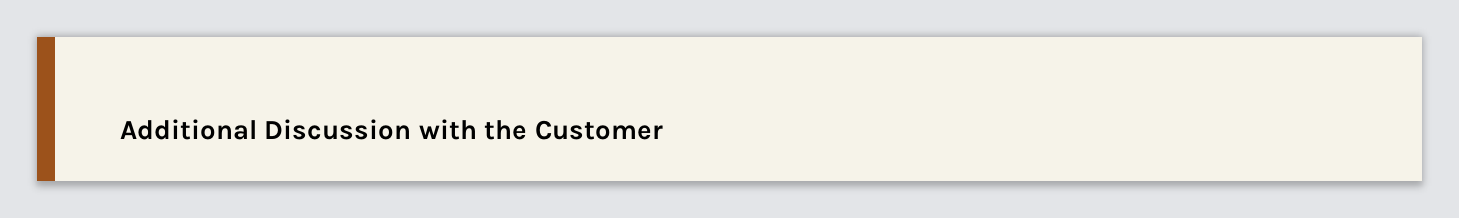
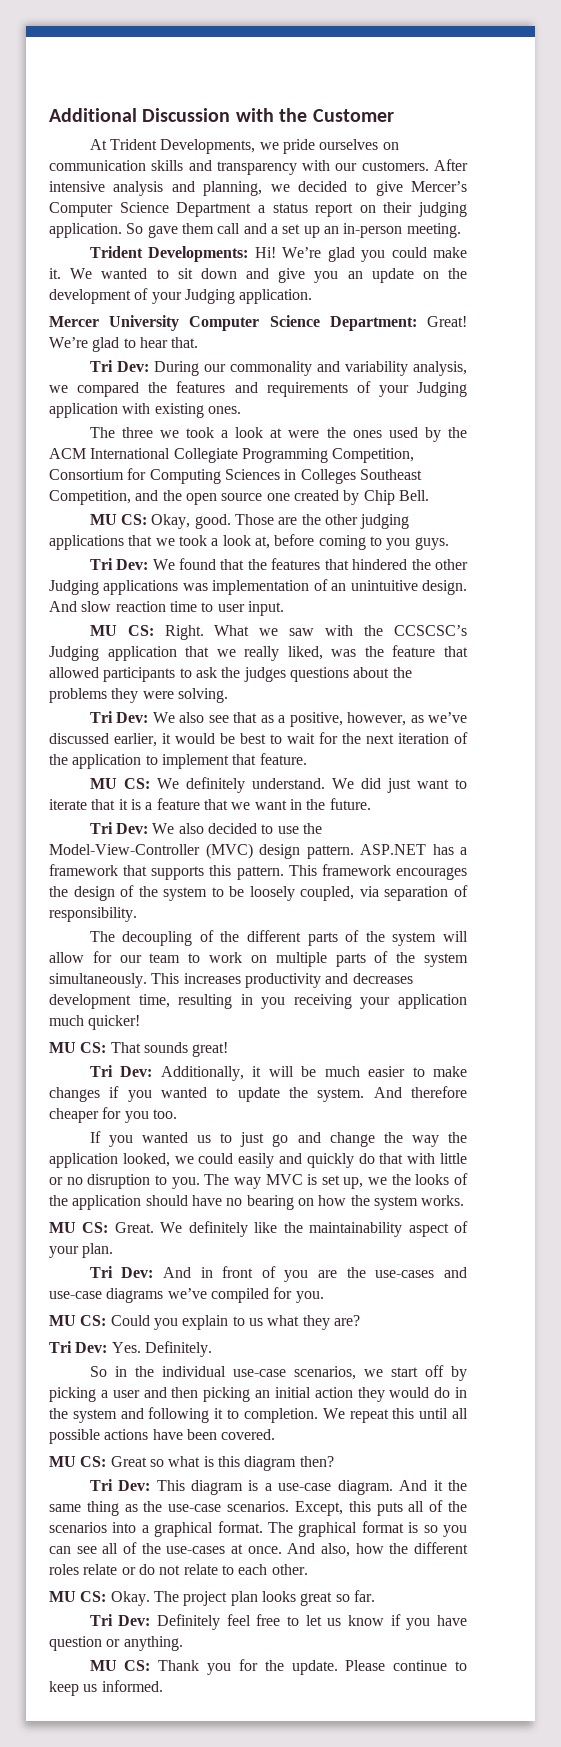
+ At Trident Developments, we pride ourselves on communication skills and transparency with our customers. After intensive analysis and planning, we decided to give Mercer’s Computer Science Department a status report on their judging application. So gave them call and a set up an in-person meeting.
+ Trident Developments: Hi! We’re glad you could make it. We wanted to sit down and give you an update on the development of your Judging application.
+ Mercer University Computer Science Department: Great! We’re glad to hear that.
+ Tri Dev: During our commonality and variability analysis, we compared the features and requirements of your Judging application with existing ones.
+ The three we took a look at were the ones used by the ACM International Collegiate Programming Competition, Consortium for Computing Sciences in Colleges Southeast Competition, and the open source one created by Chip Bell.
+ MU CS: Okay, good. Those are the other judging applications that we took a look at, before coming to you guys.
+ Tri Dev: We found that the features that hindered the other Judging applications was implementation of an unintuitive design. And slow reaction time to user input.
+ MU CS: Right. What we saw with the CCSCSC’s Judging application that we really liked, was the feature that allowed participants to ask the judges questions about the problems they were solving.
+ Tri Dev: We also see that as a positive, however, as we’ve discussed earlier, it would be best to wait for the next iteration of the application to implement that feature.
+ MU CS: We definitely understand. We did just want to iterate that it is a feature that we want in the future.
+ Tri Dev: We also decided to use the Model-View-Controller (MVC) design pattern. ASP.NET has a framework that supports this pattern. This framework encourages the design of the system to be loosely coupled, via separation of responsibility.
+ The decoupling of the different parts of the system will allow for our team to work on multiple parts of the system simultaneously. This increases productivity and decreases development time, resulting in you receiving your application much quicker!
+ MU CS: That sounds great!
+ Tri Dev: Additionally, it will be much easier to make changes if you wanted to update the system. And therefore cheaper for you too.
+ If you wanted us to just go and change the way the application looked, we could easily and quickly do that with little or no disruption to you. The way MVC is set up, we the looks of the application should have no bearing on how the system works.
+ MU CS: Great. We definitely like the maintainability aspect of your plan.
+ Tri Dev: And in front of you are the use-cases and use-case diagrams we’ve compiled for you.
+ MU CS: Could you explain to us what they are?
+ Tri Dev: Yes. Definitely.
+ So in the individual use-case scenarios, we start off by picking a user and then picking an initial action they would do in the system and following it to completion. We repeat this until all possible actions have been covered.
+ MU CS: Great so what is this diagram then?
+ Tri Dev: This diagram is a use-case diagram. And it the same thing as the use-case scenarios. Except, this puts all of the scenarios into a graphical format. The graphical format is so you can see all of the use-cases at once. And also, how the different roles relate or do not relate to each other.
+ MU CS: Okay. The project plan looks great so far.
+ Tri Dev: Definitely feel free to let us know if you have question or anything.
+ MU CS: Thank you for the update. Please continue to keep us informed.

